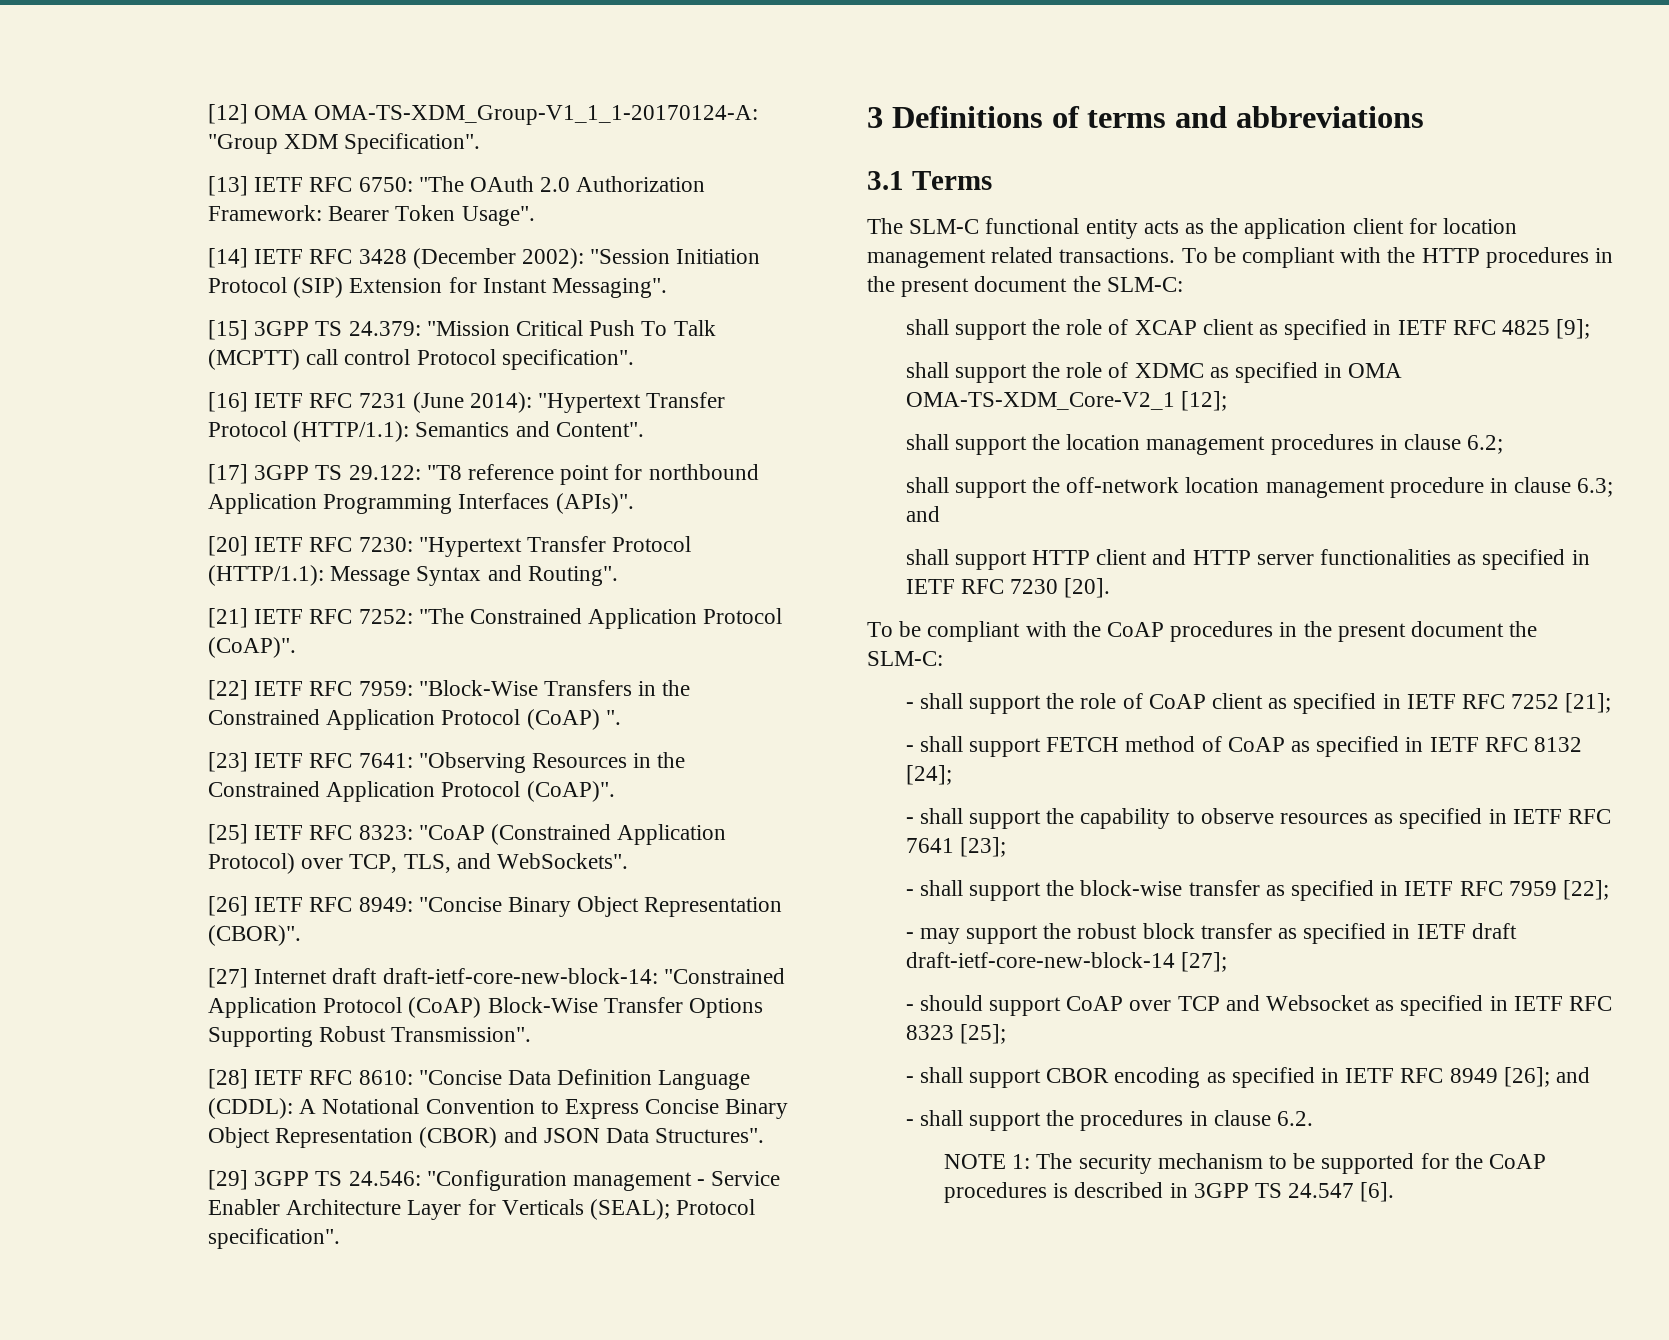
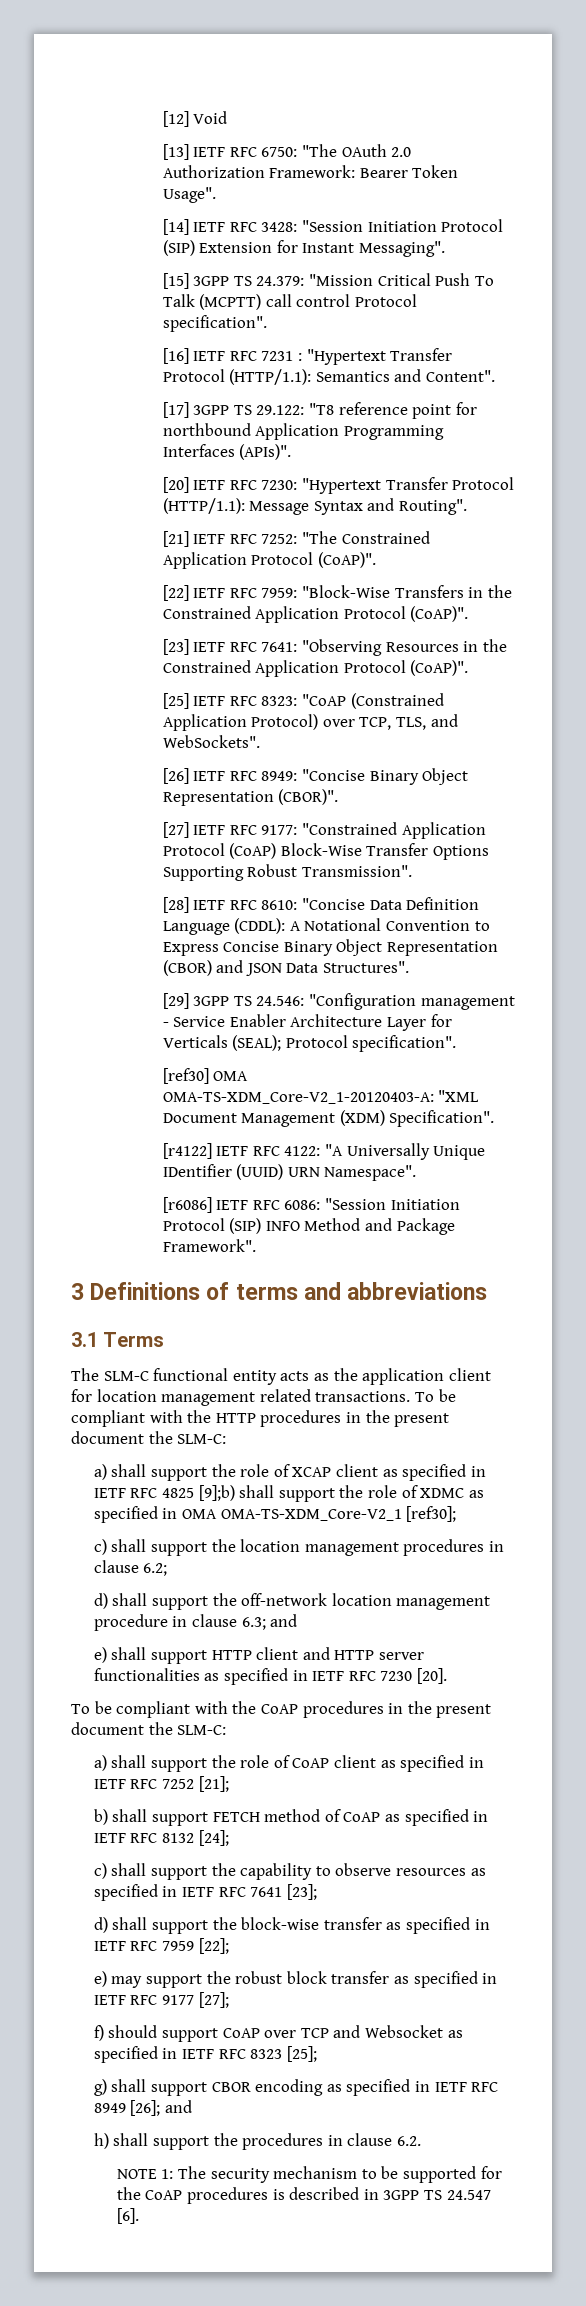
- [12] OMA OMA-TS-XDM_Group-V1_1_1-20170124-A: "Group XDM Specification".
+ [12] Void
- [14] IETF RFC 3428 (December 2002): "Session Initiation Protocol (SIP) Extension for Instant Messaging".
+ [14] IETF RFC 3428: "Session Initiation Protocol (SIP) Extension for Instant Messaging".
- [16] IETF RFC 7231 (June 2014): "Hypertext Transfer Protocol (HTTP/1.1): Semantics and Content".
+ [16] IETF RFC 7231 : "Hypertext Transfer Protocol (HTTP/1.1): Semantics and Content".
- [22] IETF RFC 7959: "Block-Wise Transfers in the Constrained Application Protocol (CoAP) ".
+ [22] IETF RFC 7959: "Block-Wise Transfers in the Constrained Application Protocol (CoAP)".
- [27] Internet draft draft-ietf-core-new-block-14: "Constrained Application Protocol (CoAP) Block-Wise Transfer Options Supporting Robust Transmission".
+ [27] IETF RFC 9177: "Constrained Application Protocol (CoAP) Block-Wise Transfer Options Supporting Robust Transmission".
+ [ref30] OMA OMA-TS-XDM_Core-V2_1-20120403-A: "XML Document Management (XDM) Specification".
+ [r4122] IETF RFC 4122: "A Universally Unique IDentifier (UUID) URN Namespace".
+ [r6086] IETF RFC 6086: "Session Initiation Protocol (SIP) INFO Method and Package Framework".
- shall support the role of XCAP client as specified in IETF RFC 4825 [9];
- shall support the role of XDMC as specified in OMA OMA-TS-XDM_Core-V2_1 [12];
- shall support the location management procedures in clause 6.2;
+ a) shall support the role of XCAP client as specified in IETF RFC 4825 [9];b) shall support the role of XDMC as specified in OMA OMA-TS-XDM_Core-V2_1 [ref30];
+ c) shall support the location management procedures in clause 6.2;
- shall support the off-network location management procedure in clause 6.3; and
+ d) shall support the off-network location management procedure in clause 6.3; and
- shall support HTTP client and HTTP server functionalities as specified in IETF RFC 7230 [20].
+ e) shall support HTTP client and HTTP server functionalities as specified in IETF RFC 7230 [20].
- - shall support the role of CoAP client as specified in IETF RFC 7252 [21];
+ a) shall support the role of CoAP client as specified in IETF RFC 7252 [21];
- - shall support FETCH method of CoAP as specified in IETF RFC 8132 [24];
+ b) shall support FETCH method of CoAP as specified in IETF RFC 8132 [24];
- - shall support the capability to observe resources as specified in IETF RFC 7641 [23];
+ c) shall support the capability to observe resources as specified in IETF RFC 7641 [23];
- - shall support the block-wise transfer as specified in IETF RFC 7959 [22];
+ d) shall support the block-wise transfer as specified in IETF RFC 7959 [22];
- - may support the robust block transfer as specified in IETF draft draft-ietf-core-new-block-14 [27];
+ e) may support the robust block transfer as specified in IETF RFC 9177 [27];
- - should support CoAP over TCP and Websocket as specified in IETF RFC 8323 [25];
+ f) should support CoAP over TCP and Websocket as specified in IETF RFC 8323 [25];
- - shall support CBOR encoding as specified in IETF RFC 8949 [26]; and
+ g) shall support CBOR encoding as specified in IETF RFC 8949 [26]; and
- - shall support the procedures in clause 6.2.
+ h) shall support the procedures in clause 6.2.

